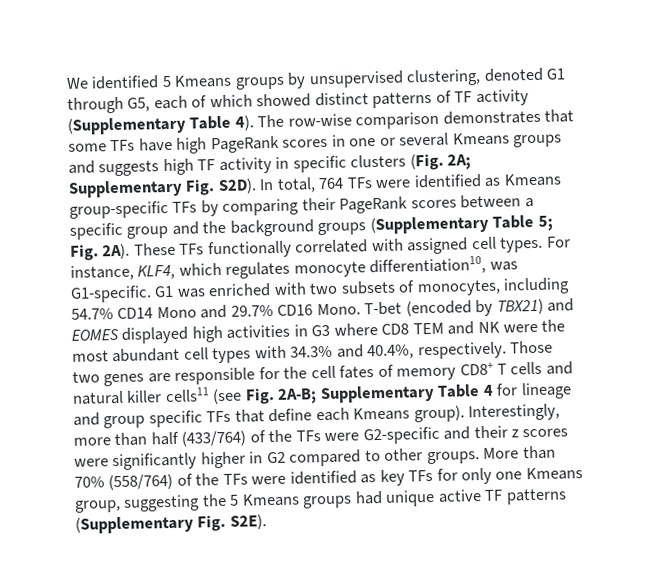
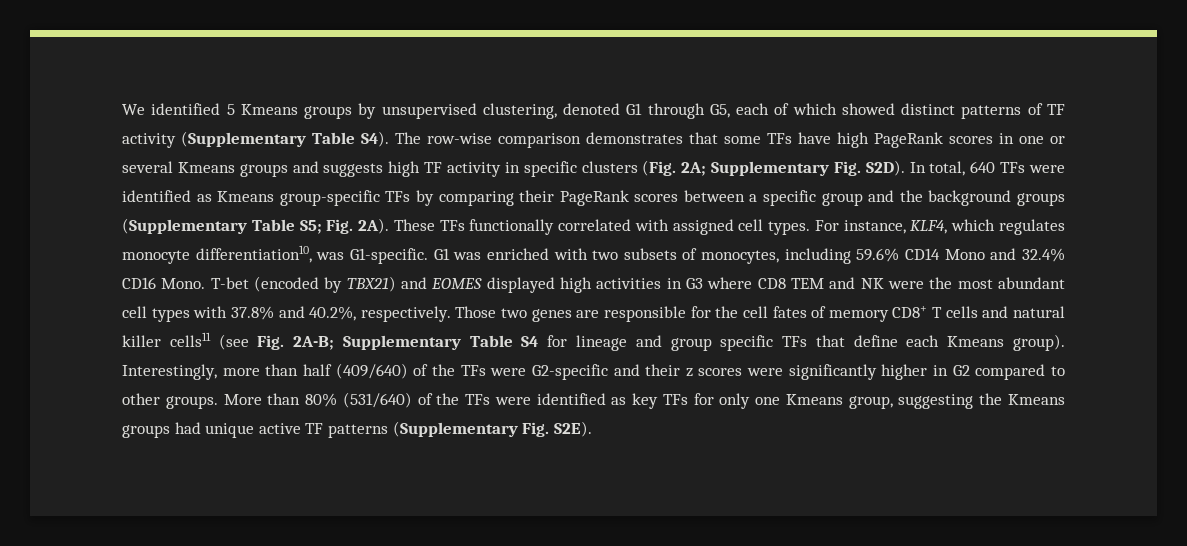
- We identified 5 Kmeans groups by unsupervised clustering, denoted G1 through G5, each of which showed distinct patterns of TF activity (Supplementary Table 4). The row-wise comparison demonstrates that some TFs have high PageRank scores in one or several Kmeans groups and suggests high TF activity in specific clusters (Fig. 2A; Supplementary Fig. S2D).
+ We identified 5 Kmeans groups by unsupervised clustering, denoted G1 through G5, each of which showed distinct patterns of TF activity (Supplementary Table S4). The row-wise comparison demonstrates that some TFs have high PageRank scores in one or several Kmeans groups and suggests high TF activity in specific clusters (Fig. 2A; Supplementary Fig. S2D).
- In total, 764 TFs were identified as Kmeans group-specific TFs by comparing their PageRank scores between a specific group and the background groups (Supplementary Table 5; Fig. 2A).
+ In total, 640 TFs were identified as Kmeans group-specific TFs by comparing their PageRank scores between a specific group and the background groups (Supplementary Table S5; Fig. 2A).
- G1 was enriched with two subsets of monocytes, including 54.7% CD14 Mono and 29.7% CD16 Mono.
+ G1 was enriched with two subsets of monocytes, including 59.6% CD14 Mono and 32.4% CD16 Mono.
- T-bet (encoded by TBX21) and EOMES displayed high activities in G3 where CD8 TEM and NK were the most abundant cell types with 34.3% and 40.4%, respectively.
+ T-bet (encoded by TBX21) and EOMES displayed high activities in G3 where CD8 TEM and NK were the most abundant cell types with 37.8% and 40.2%, respectively.
- Those two genes are responsible for the cell fates of memory CD8+ T cells and natural killer cells11 (see Fig. 2A-B; Supplementary Table 4 for lineage and group specific TFs that define each Kmeans group).
+ Those two genes are responsible for the cell fates of memory CD8+ T cells and natural killer cells11 (see Fig. 2A-B; Supplementary Table S4 for lineage and group specific TFs that define each Kmeans group).
- Interestingly, more than half (433/764) of the TFs were G2-specific and their z scores were significantly higher in G2 compared to other groups.
+ Interestingly, more than half (409/640) of the TFs were G2-specific and their z scores were significantly higher in G2 compared to other groups.
- More than 70% (558/764) of the TFs were identified as key TFs for only one Kmeans group, suggesting the 5 Kmeans groups had unique active TF patterns (Supplementary Fig. S2E).
+ More than 80% (531/640) of the TFs were identified as key TFs for only one Kmeans group, suggesting the Kmeans groups had unique active TF patterns (Supplementary Fig. S2E).

